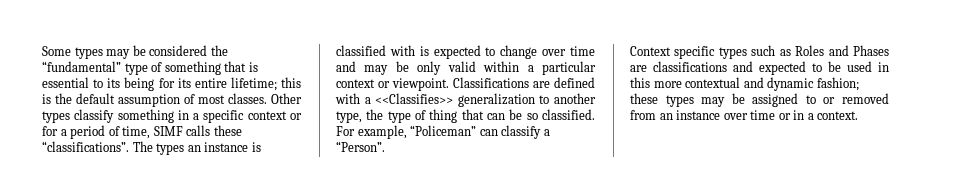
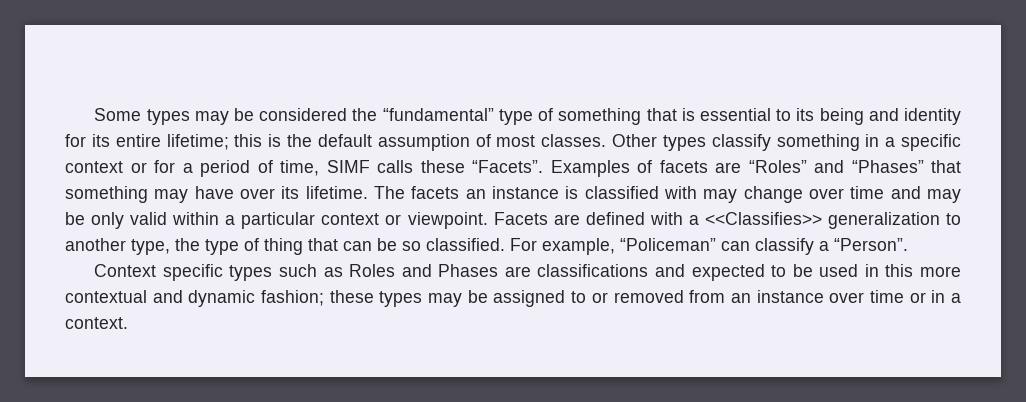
- Some types may be considered the “fundamental” type of something that is essential to its being for its entire lifetime; this is the default assumption of most classes.
+ Some types may be considered the “fundamental” type of something that is essential to its being and identity for its entire lifetime; this is the default assumption of most classes.
- Other types classify something in a specific context or for a period of time, SIMF calls these “classifications”. The types an instance is classified with is expected to change over time and may be only valid within a particular context or viewpoint.
+ Other types classify something in a specific context or for a period of time, SIMF calls these “Facets”. Examples of facets are “Roles” and “Phases” that something may have over its lifetime. The facets an instance is classified with may change over time and may be only valid within a particular context or viewpoint.
- Classifications are defined with a <<Classifies>> generalization to another type, the type of thing that can be so classified.
+ Facets are defined with a <<Classifies>> generalization to another type, the type of thing that can be so classified.

